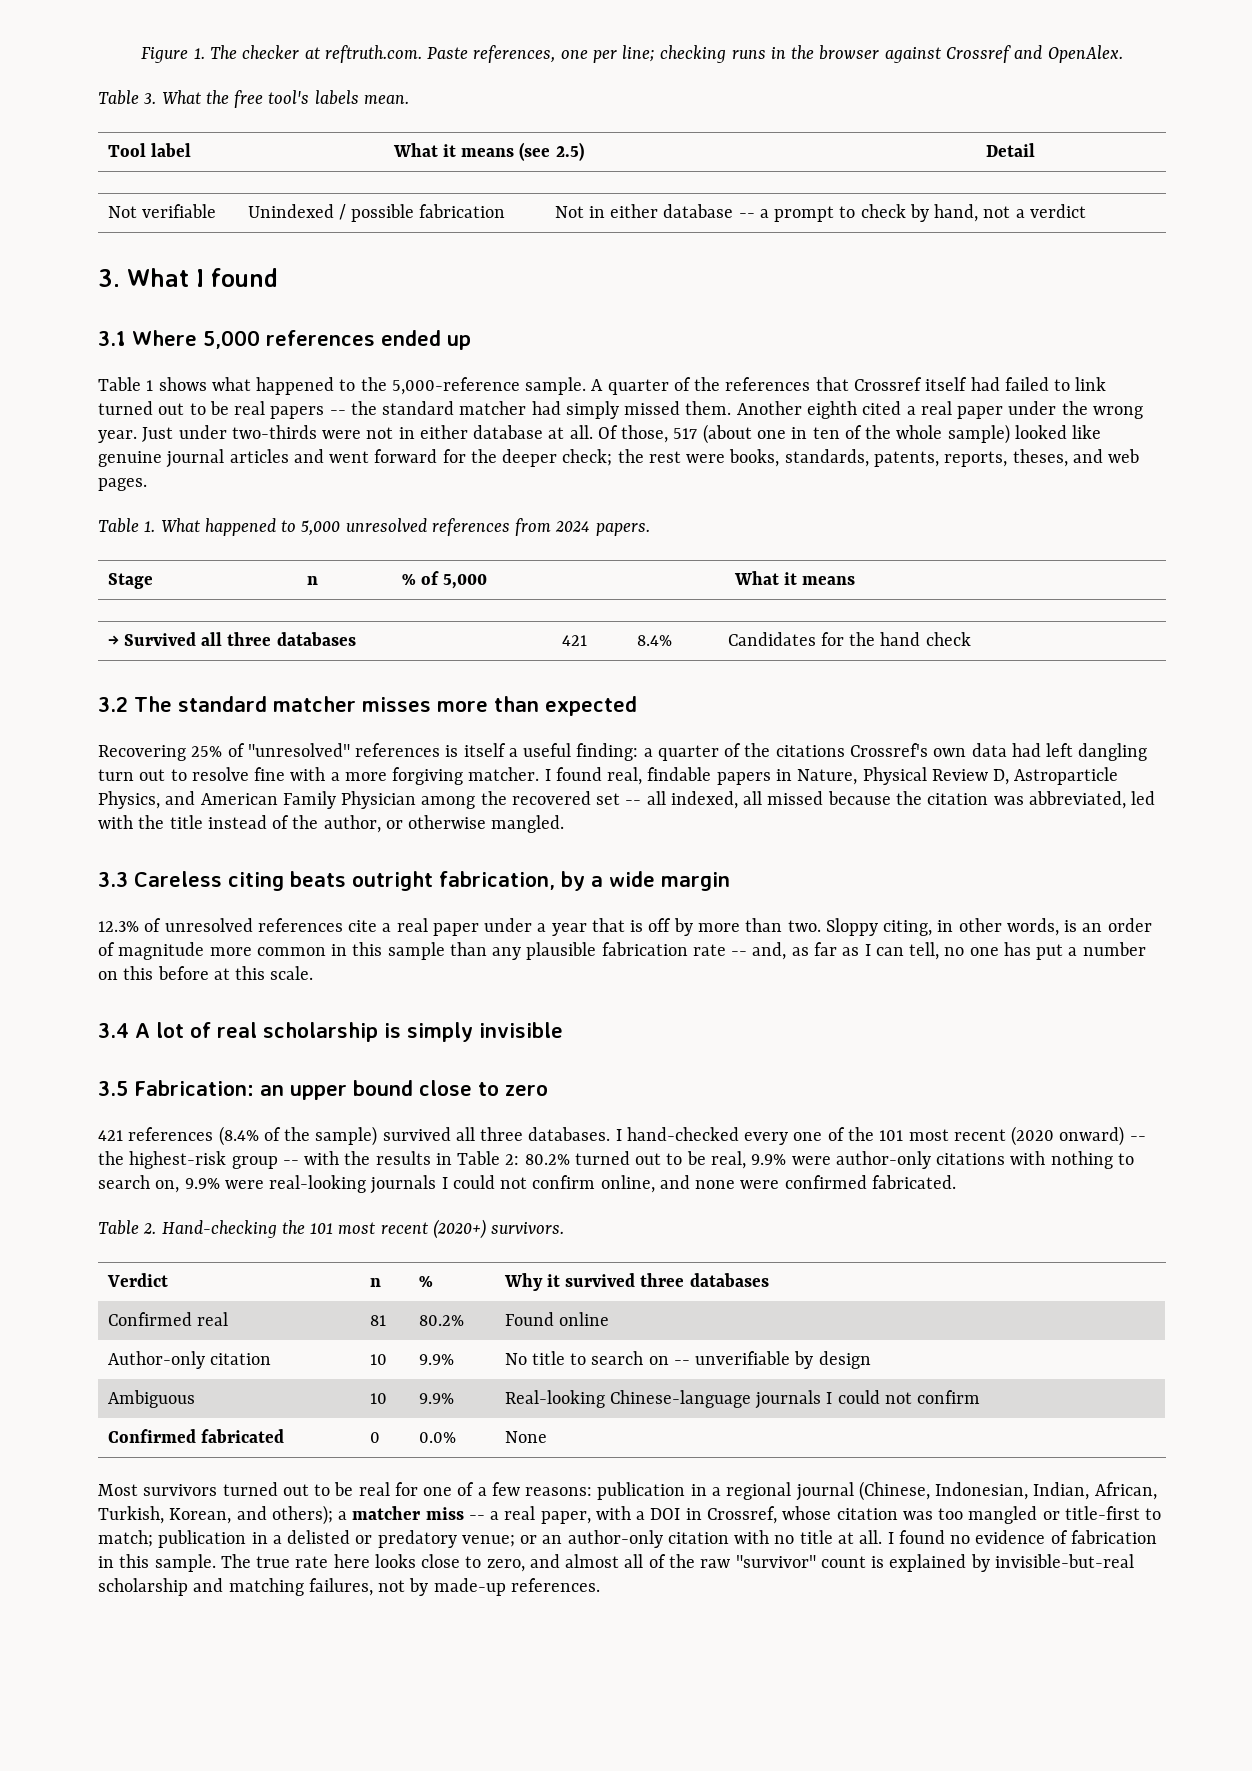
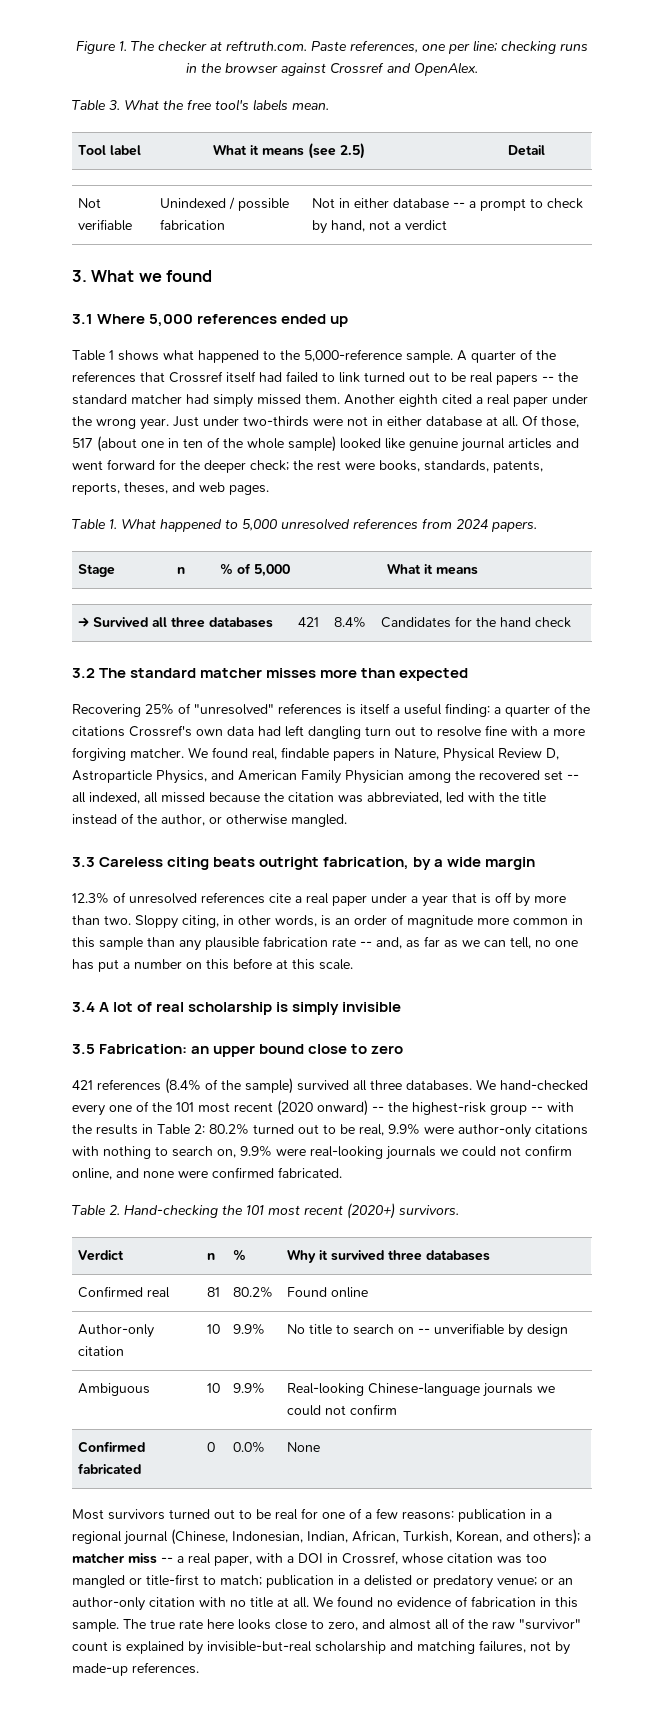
- 3. What I found
+ 3. What we found
- I found real, findable papers in Nature, Physical Review D, Astroparticle Physics, and American Family Physician among the recovered set -- all indexed, all missed because the citation was abbreviated, led with the title instead of the author, or otherwise mangled.
+ We found real, findable papers in Nature, Physical Review D, Astroparticle Physics, and American Family Physician among the recovered set -- all indexed, all missed because the citation was abbreviated, led with the title instead of the author, or otherwise mangled.
- Sloppy citing, in other words, is an order of magnitude more common in this sample than any plausible fabrication rate -- and, as far as I can tell, no one has put a number on this before at this scale.
+ Sloppy citing, in other words, is an order of magnitude more common in this sample than any plausible fabrication rate -- and, as far as we can tell, no one has put a number on this before at this scale.
- I hand-checked every one of the 101 most recent (2020 onward) -- the highest-risk group -- with the results in Table 2: 80.2% turned out to be real, 9.9% were author-only citations with nothing to search on, 9.9% were real-looking journals I could not confirm online, and none were confirmed fabricated.
+ We hand-checked every one of the 101 most recent (2020 onward) -- the highest-risk group -- with the results in Table 2: 80.2% turned out to be real, 9.9% were author-only citations with nothing to search on, 9.9% were real-looking journals we could not confirm online, and none were confirmed fabricated.
- Ambiguous | 10 | 9.9% | Real-looking Chinese-language journals I could not confirm
+ Ambiguous | 10 | 9.9% | Real-looking Chinese-language journals we could not confirm
- I found no evidence of fabrication in this sample.
+ We found no evidence of fabrication in this sample.

